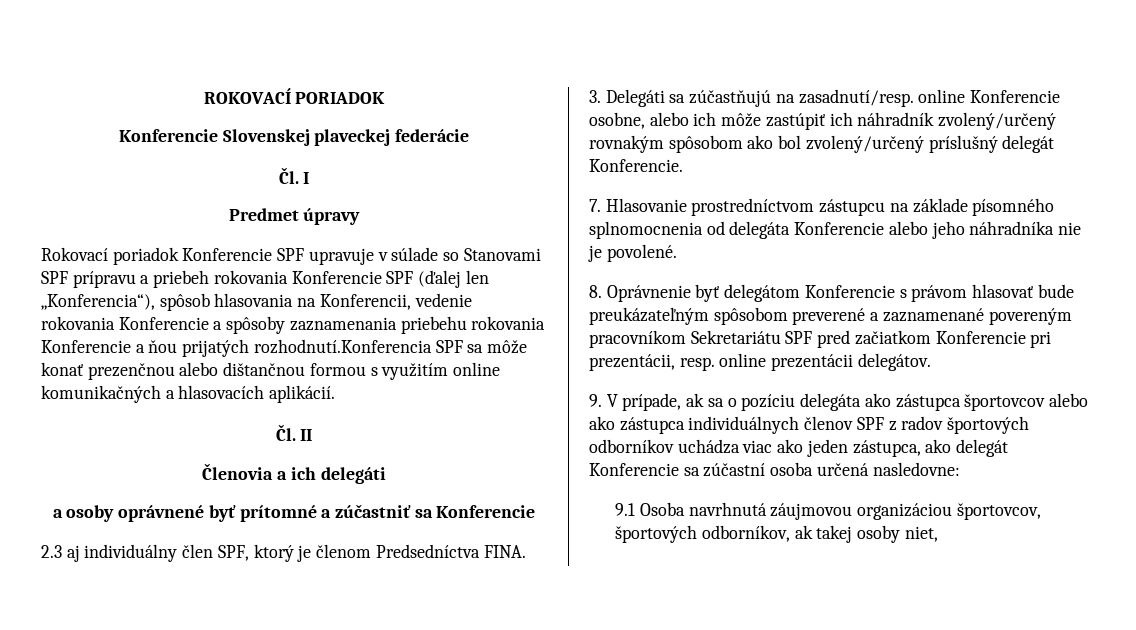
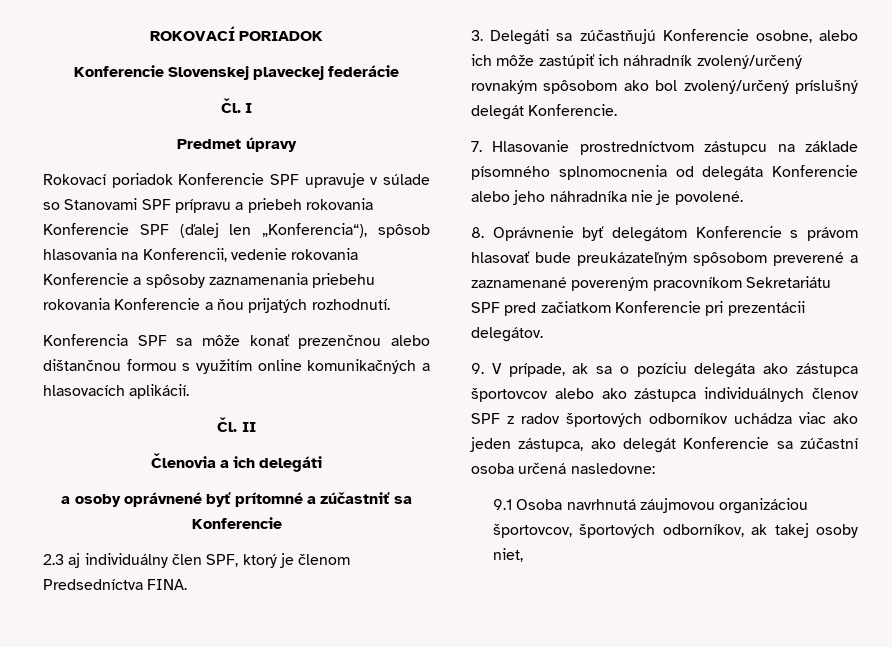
- Rokovací poriadok Konferencie SPF upravuje v súlade so Stanovami SPF prípravu a priebeh rokovania Konferencie SPF (ďalej len „Konferencia“), spôsob hlasovania na Konferencii, vedenie rokovania Konferencie a spôsoby zaznamenania priebehu rokovania Konferencie a ňou prijatých rozhodnutí.Konferencia SPF sa môže konať prezenčnou alebo dištančnou formou s využitím online komunikačných a hlasovacích aplikácií.
+ Rokovací poriadok Konferencie SPF upravuje v súlade so Stanovami SPF prípravu a priebeh rokovania Konferencie SPF (ďalej len „Konferencia“), spôsob hlasovania na Konferencii, vedenie rokovania Konferencie a spôsoby zaznamenania priebehu rokovania Konferencie a ňou prijatých rozhodnutí.
+ Konferencia SPF sa môže konať prezenčnou alebo dištančnou formou s využitím online komunikačných a hlasovacích aplikácií.
- 3. Delegáti sa zúčastňujú na zasadnutí/resp. online Konferencie osobne, alebo ich môže zastúpiť ich náhradník zvolený/určený rovnakým spôsobom ako bol zvolený/určený príslušný delegát Konferencie.
+ 3. Delegáti sa zúčastňujú Konferencie osobne, alebo ich môže zastúpiť ich náhradník zvolený/určený rovnakým spôsobom ako bol zvolený/určený príslušný delegát Konferencie.
- 8. Oprávnenie byť delegátom Konferencie s právom hlasovať bude preukázateľným spôsobom preverené a zaznamenané povereným pracovníkom Sekretariátu SPF pred začiatkom Konferencie pri prezentácii, resp. online prezentácii delegátov.
+ 8. Oprávnenie byť delegátom Konferencie s právom hlasovať bude preukázateľným spôsobom preverené a zaznamenané povereným pracovníkom Sekretariátu SPF pred začiatkom Konferencie pri prezentácii delegátov.

